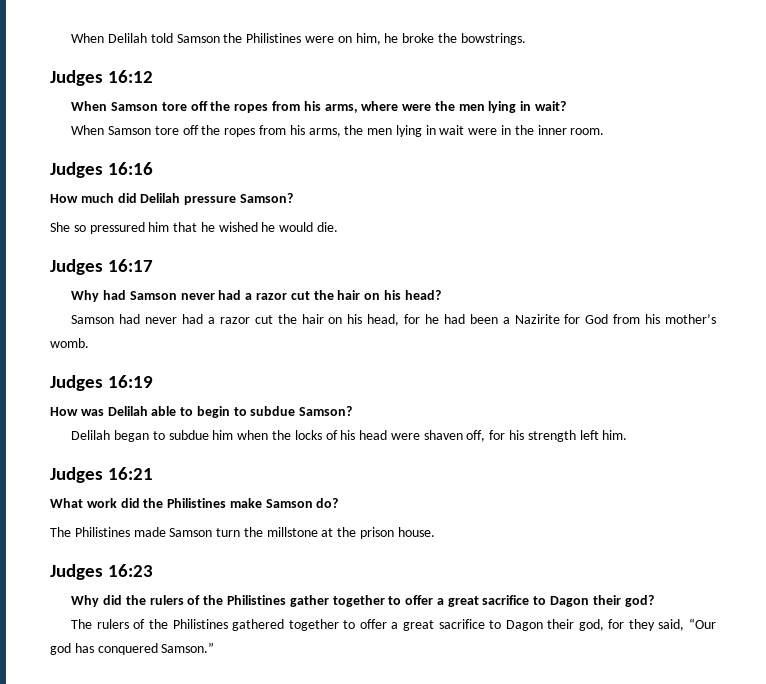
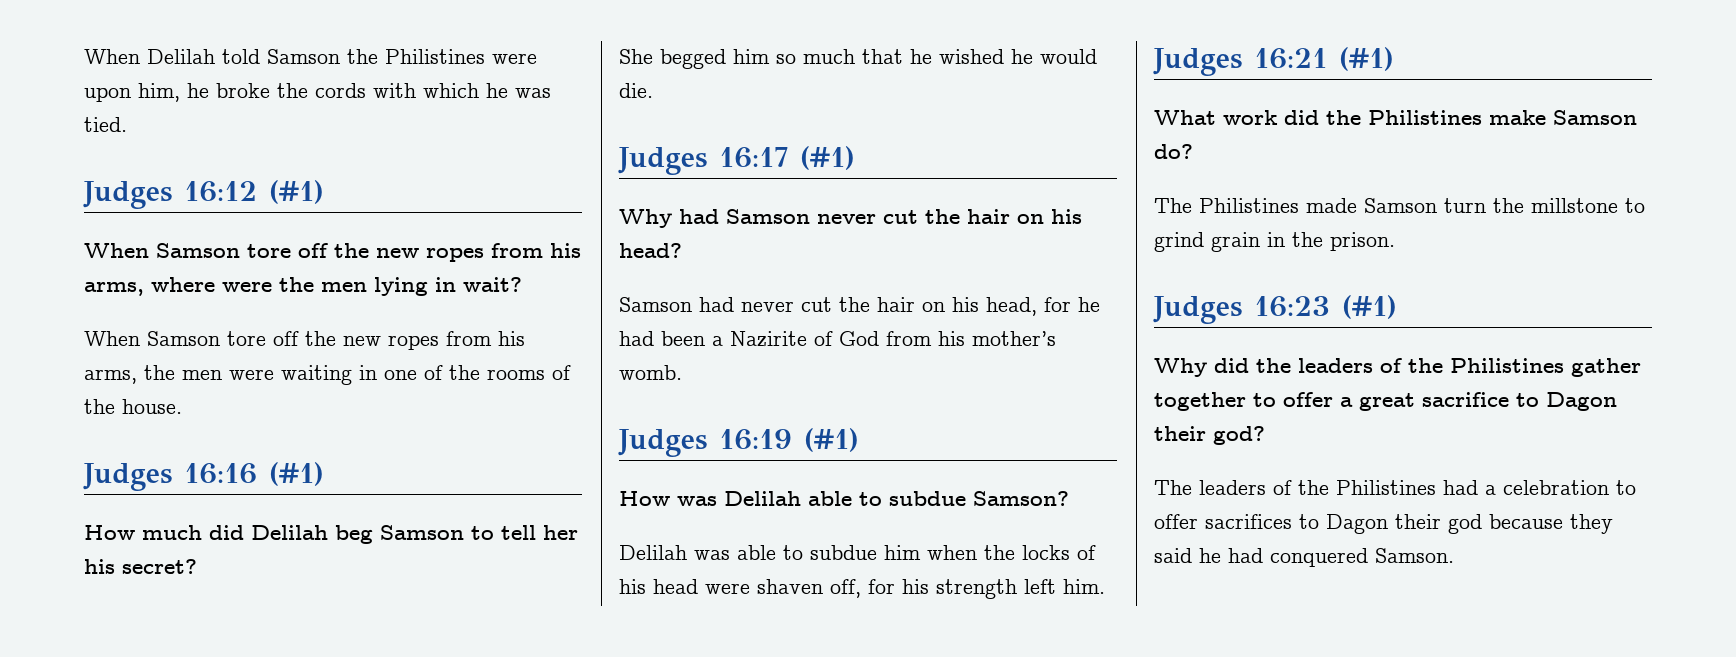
- When Delilah told Samson the Philistines were on him, he broke the bowstrings.
+ When Delilah told Samson the Philistines were upon him, he broke the cords with which he was tied.
- Judges 16:12
- When Samson tore off the ropes from his arms, where were the men lying in wait?
+ Judges 16:12 (#1)
+ When Samson tore off the new ropes from his arms, where were the men lying in wait?
- When Samson tore off the ropes from his arms, the men lying in wait were in the inner room.
+ When Samson tore off the new ropes from his arms, the men were waiting in one of the rooms of the house.
- Judges 16:16
+ Judges 16:16 (#1)
- How much did Delilah pressure Samson?
- She so pressured him that he wished he would die.
+ How much did Delilah beg Samson to tell her his secret?
+ She begged him so much that he wished he would die.
- Judges 16:17
+ Judges 16:17 (#1)
- Why had Samson never had a razor cut the hair on his head?
+ Why had Samson never cut the hair on his head?
- Samson had never had a razor cut the hair on his head, for he had been a Nazirite for God from his mother’s womb.
+ Samson had never cut the hair on his head, for he had been a Nazirite of God from his mother’s womb.
- Judges 16:19
+ Judges 16:19 (#1)
- How was Delilah able to begin to subdue Samson?
+ How was Delilah able to subdue Samson?
- Delilah began to subdue him when the locks of his head were shaven off, for his strength left him.
+ Delilah was able to subdue him when the locks of his head were shaven off, for his strength left him.
- Judges 16:21
+ Judges 16:21 (#1)
- The Philistines made Samson turn the millstone at the prison house.
+ The Philistines made Samson turn the millstone to grind grain in the prison.
- Judges 16:23
+ Judges 16:23 (#1)
- Why did the rulers of the Philistines gather together to offer a great sacrifice to Dagon their god?
+ Why did the leaders of the Philistines gather together to offer a great sacrifice to Dagon their god?
- The rulers of the Philistines gathered together to offer a great sacrifice to Dagon their god, for they said, “Our god has conquered Samson.”
+ The leaders of the Philistines had a celebration to offer sacrifices to Dagon their god because they said he had conquered Samson.

